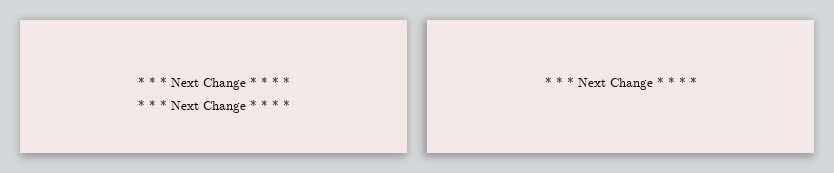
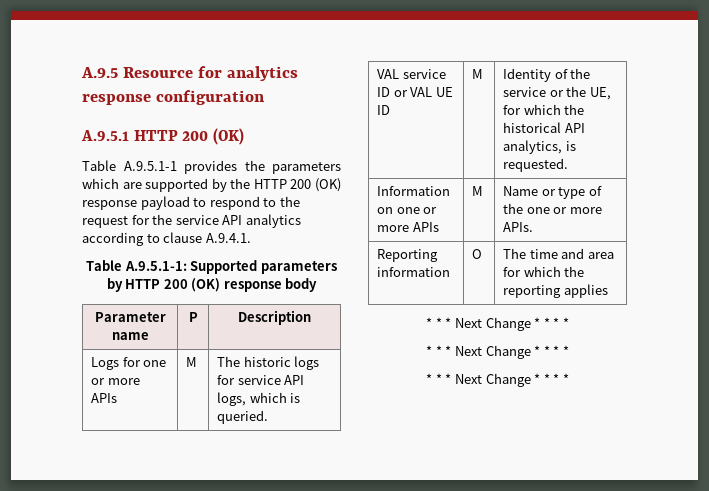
+ A.9.5 Resource for analytics response configuration
+ A.9.5.1 HTTP 200 (OK)
+ Table A.9.5.1-1 provides the parameters which are supported by the HTTP 200 (OK) response payload to respond to the request for the service API analytics according to clause A.9.4.1.
+ Table A.9.5.1-1: Supported parameters by HTTP 200 (OK) response body
+ Parameter name | P | Description
+ Logs for one or more APIs | M | The historic logs for service API logs, which is queried.
+ VAL service ID or VAL UE ID | M | Identity of the service or the UE, for which the historical API analytics, is requested.
+ Information on one or more APIs | M | Name or type of the one or more APIs.
+ Reporting information | O | The time and area for which the reporting applies

